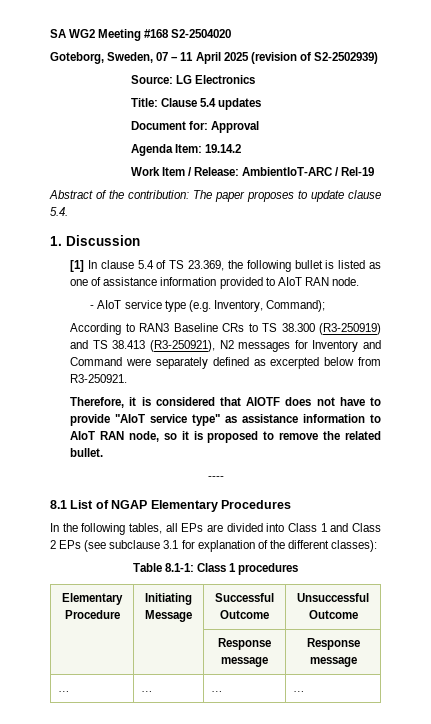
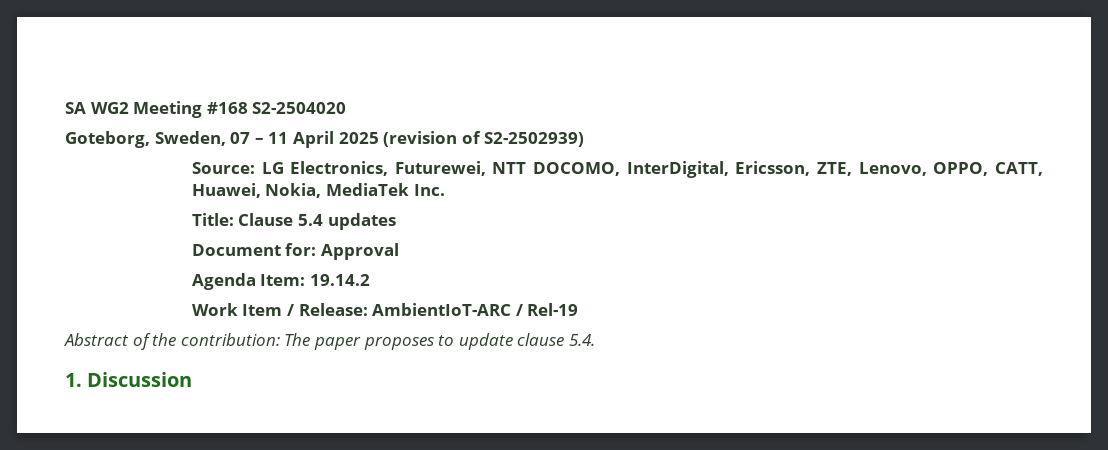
- Source: LG Electronics
+ Source: LG Electronics, Futurewei, NTT DOCOMO, InterDigital, Ericsson, ZTE, Lenovo, OPPO, CATT, Huawei, Nokia, MediaTek Inc.
- [1] In clause 5.4 of TS 23.369, the following bullet is listed as one of assistance information provided to AIoT RAN node.
- - AIoT service type (e.g. Inventory, Command);
- According to RAN3 Baseline CRs to TS 38.300 (R3-250919) and TS 38.413 (R3-250921), N2 messages for Inventory and Command were separately defined as excerpted below from R3-250921.
- Therefore, it is considered that AIOTF does not have to provide "AIoT service type" as assistance information to AIoT RAN node, so it is proposed to remove the related bullet.
- ----
- 8.1 List of NGAP Elementary Procedures
- In the following tables, all EPs are divided into Class 1 and Class 2 EPs (see subclause 3.1 for explanation of the different classes):
- Table 8.1-1: Class 1 procedures
- Elementary Procedure | Initiating Message | Successful Outcome | Unsuccessful Outcome
- | | Response message | Response message
- … | … | … | …

